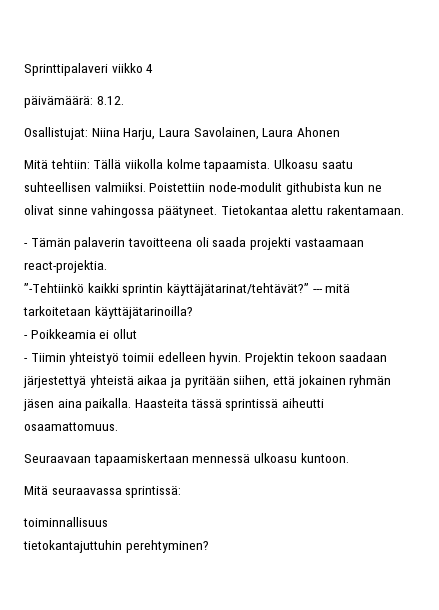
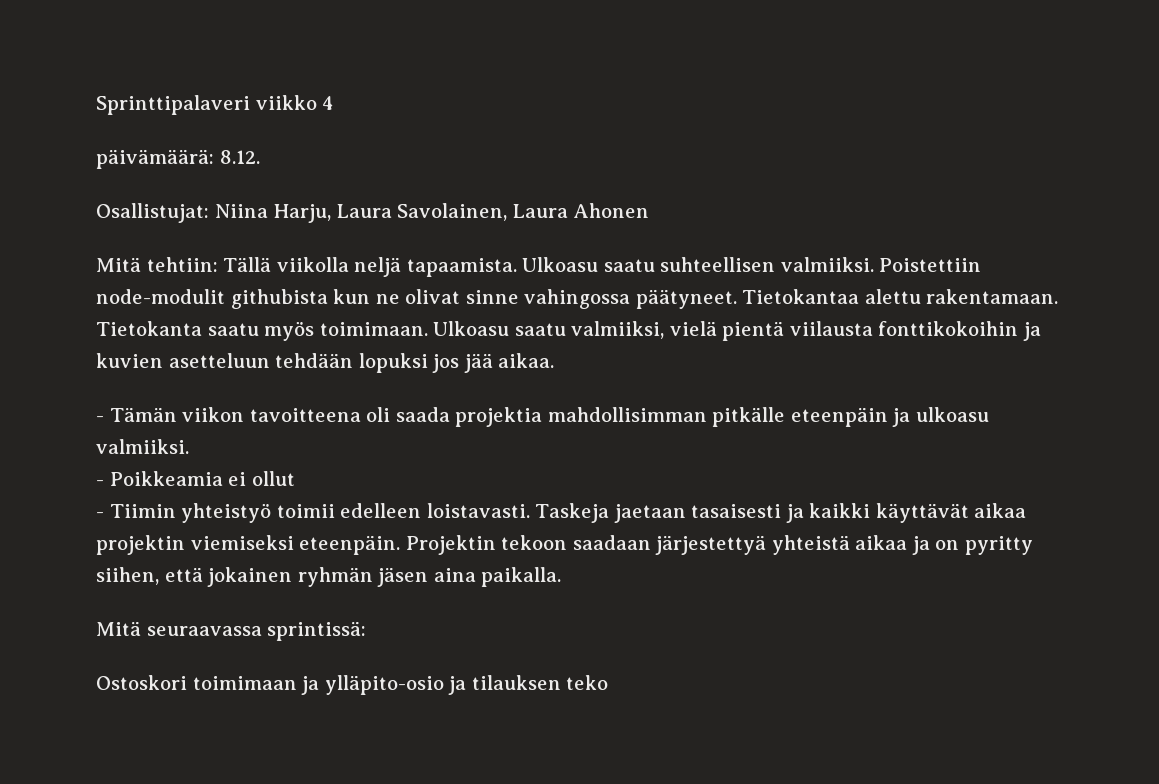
- Mitä tehtiin: Tällä viikolla kolme tapaamista.
+ Mitä tehtiin: Tällä viikolla neljä tapaamista.
+ Tietokanta saatu myös toimimaan. Ulkoasu saatu valmiiksi, vielä pientä viilausta fonttikokoihin ja kuvien asetteluun tehdään lopuksi jos jää aikaa.
- - Tämän palaverin tavoitteena oli saada projekti vastaamaan react-projektia.
- ”-Tehtiinkö kaikki sprintin käyttäjätarinat/tehtävät?” --- mitä tarkoitetaan käyttäjätarinoilla?
+ - Tämän viikon tavoitteena oli saada projektia mahdollisimman pitkälle eteenpäin ja ulkoasu valmiiksi.
- - Tiimin yhteistyö toimii edelleen hyvin.
+ - Tiimin yhteistyö toimii edelleen loistavasti. Taskeja jaetaan tasaisesti ja kaikki käyttävät aikaa projektin viemiseksi eteenpäin.
- Projektin tekoon saadaan järjestettyä yhteistä aikaa ja pyritään siihen, että jokainen ryhmän jäsen aina paikalla. Haasteita tässä sprintissä aiheutti osaamattomuus.
- Seuraavaan tapaamiskertaan mennessä ulkoasu kuntoon.
+ Projektin tekoon saadaan järjestettyä yhteistä aikaa ja on pyritty siihen, että jokainen ryhmän jäsen aina paikalla.
  Mitä seuraavassa sprintissä:
- toiminnallisuus
- tietokantajuttuhin perehtyminen?
+ Ostoskori toimimaan ja ylläpito-osio ja tilauksen teko

